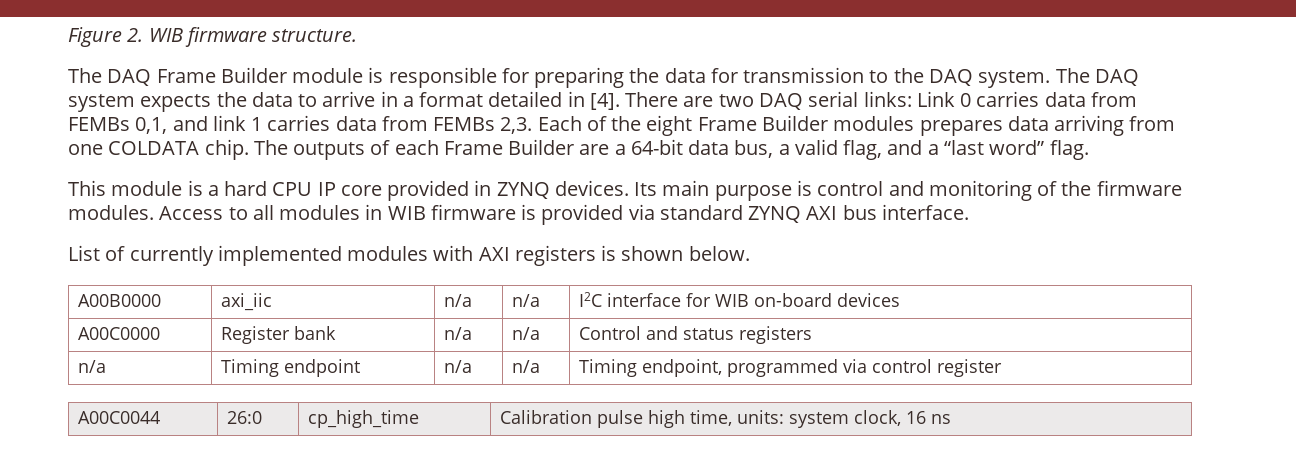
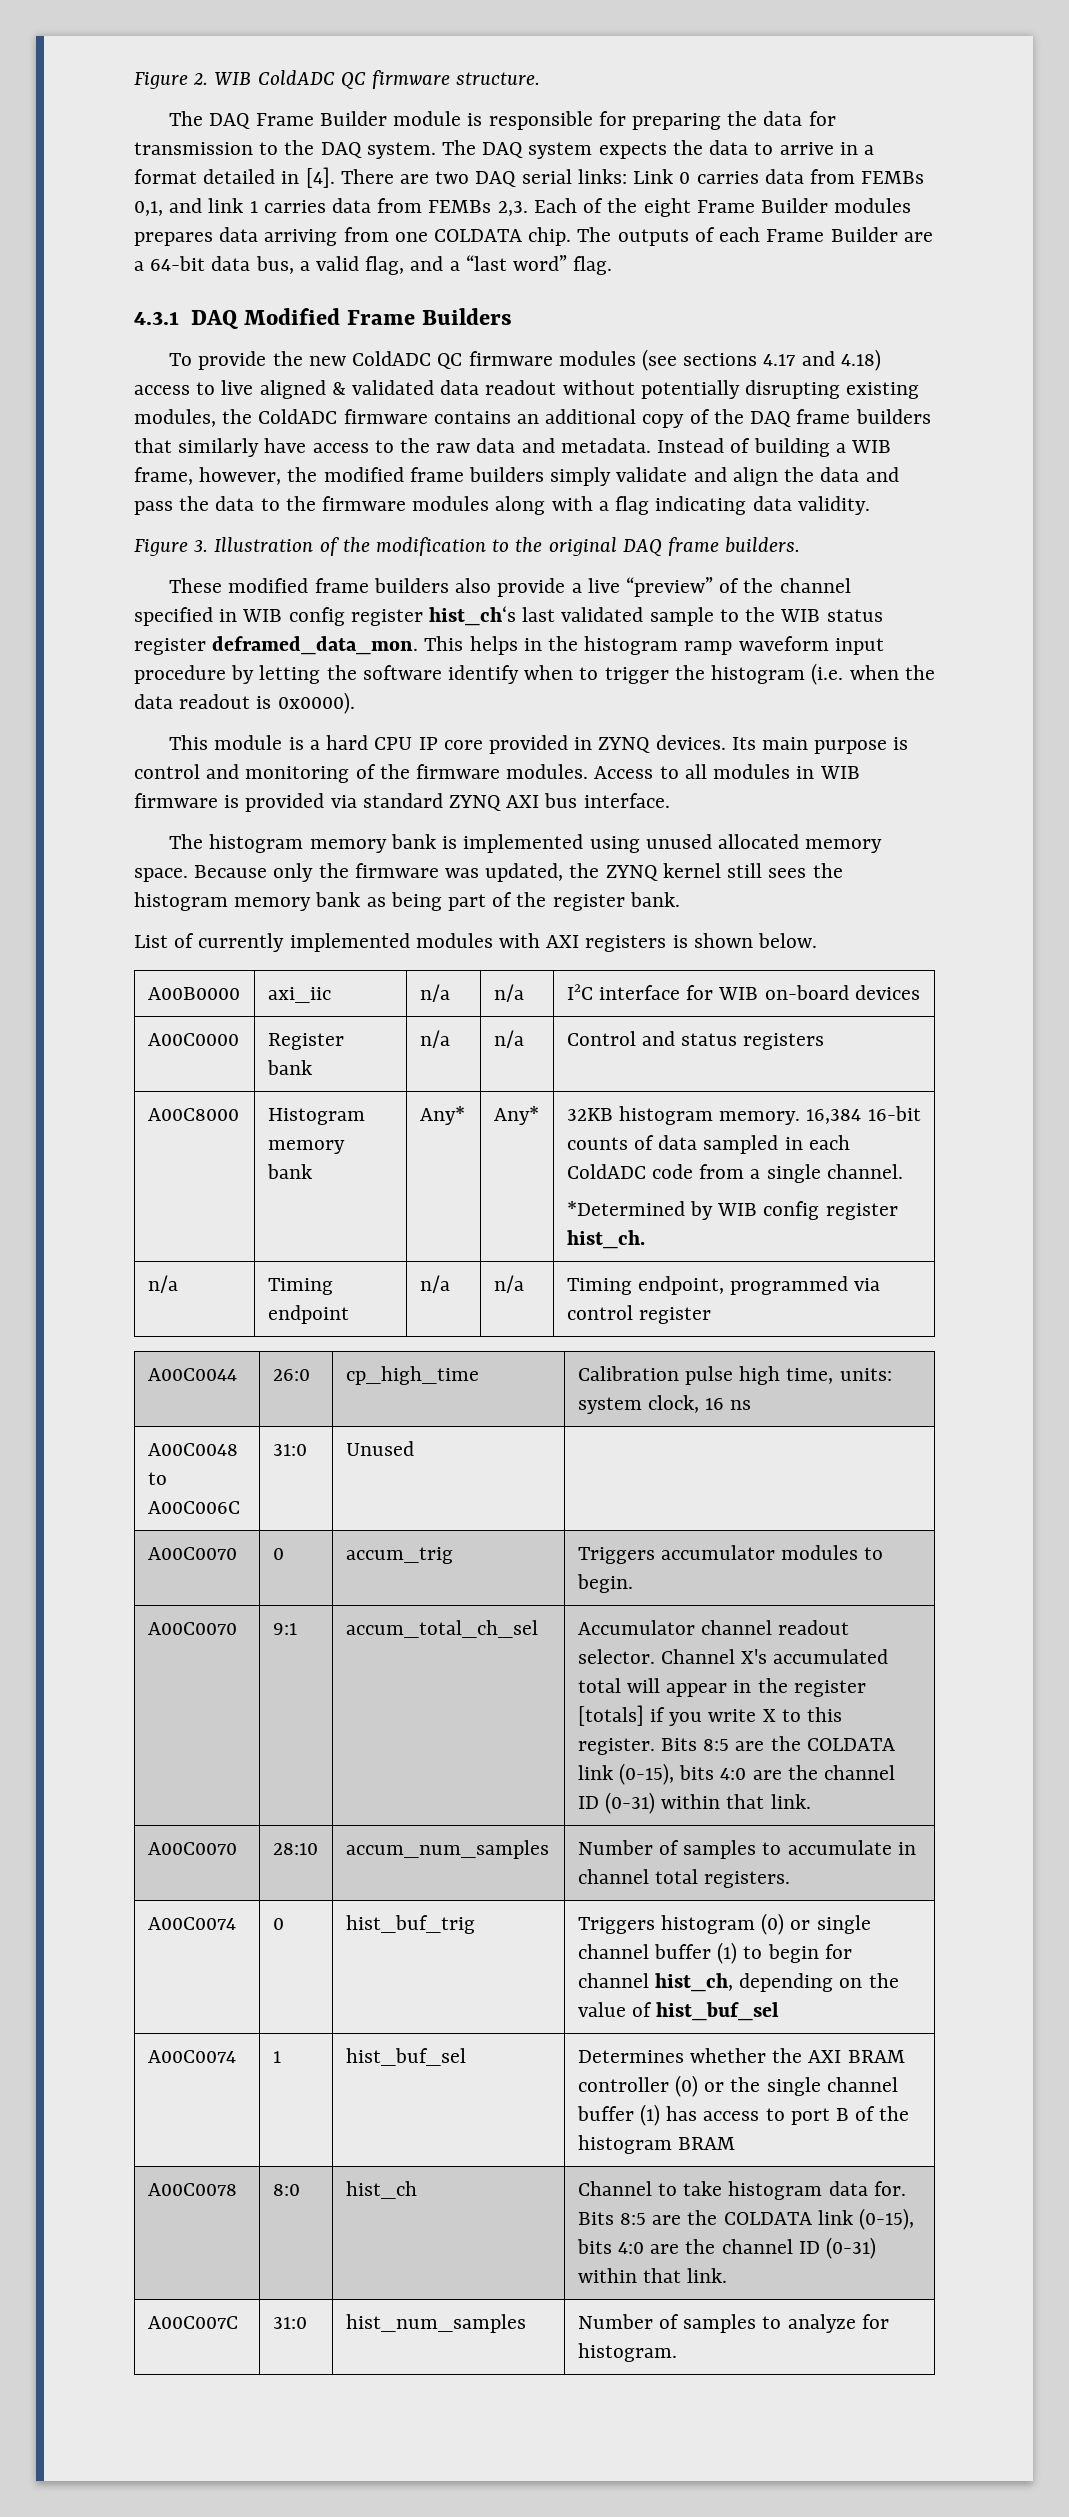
- Figure 2. WIB firmware structure.
+ Figure 2. WIB ColdADC QC firmware structure.
+ 4.3.1 DAQ Modified Frame Builders
+ To provide the new ColdADC QC firmware modules (see sections 4.17 and 4.18) access to live aligned & validated data readout without potentially disrupting existing modules, the ColdADC firmware contains an additional copy of the DAQ frame builders that similarly have access to the raw data and metadata. Instead of building a WIB frame, however, the modified frame builders simply validate and align the data and pass the data to the firmware modules along with a flag indicating data validity.
+ Figure 3. Illustration of the modification to the original DAQ frame builders.
+ These modified frame builders also provide a live “preview” of the channel specified in WIB config register hist_ch‘s last validated sample to the WIB status register deframed_data_mon. This helps in the histogram ramp waveform input procedure by letting the software identify when to trigger the histogram (i.e. when the data readout is 0x0000).
+ The histogram memory bank is implemented using unused allocated memory space. Because only the firmware was updated, the ZYNQ kernel still sees the histogram memory bank as being part of the register bank.
+ A00C8000 | Histogram memory bank | Any* | Any* | 32KB histogram memory. 16,384 16-bit counts of data sampled in each ColdADC code from a single channel.
+ *Determined by WIB config register hist_ch.
+ A00C0048 to A00C006C | 31:0 | Unused |
+ A00C0070 | 0 | accum_trig | Triggers accumulator modules to begin.
+ A00C0070 | 9:1 | accum_total_ch_sel | Accumulator channel readout selector. Channel X's accumulated total will appear in the register [totals] if you write X to this register. Bits 8:5 are the COLDATA link (0-15), bits 4:0 are the channel ID (0-31) within that link.
+ A00C0070 | 28:10 | accum_num_samples | Number of samples to accumulate in channel total registers.
+ A00C0074 | 0 | hist_buf_trig | Triggers histogram (0) or single channel buffer (1) to begin for channel hist_ch, depending on the value of hist_buf_sel
+ A00C0074 | 1 | hist_buf_sel | Determines whether the AXI BRAM controller (0) or the single channel buffer (1) has access to port B of the histogram BRAM
+ A00C0078 | 8:0 | hist_ch | Channel to take histogram data for. Bits 8:5 are the COLDATA link (0-15), bits 4:0 are the channel ID (0-31) within that link.
+ A00C007C | 31:0 | hist_num_samples | Number of samples to analyze for histogram.

